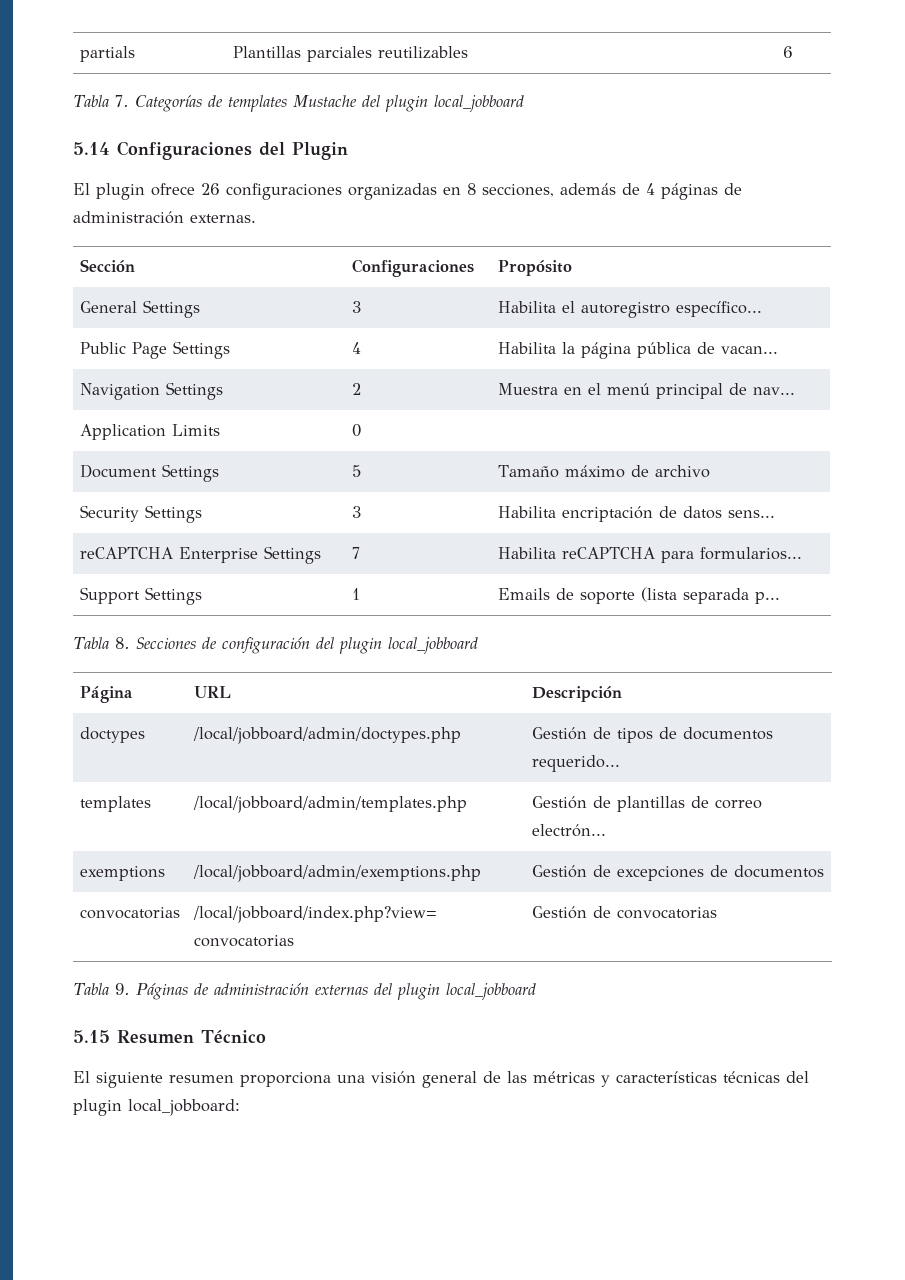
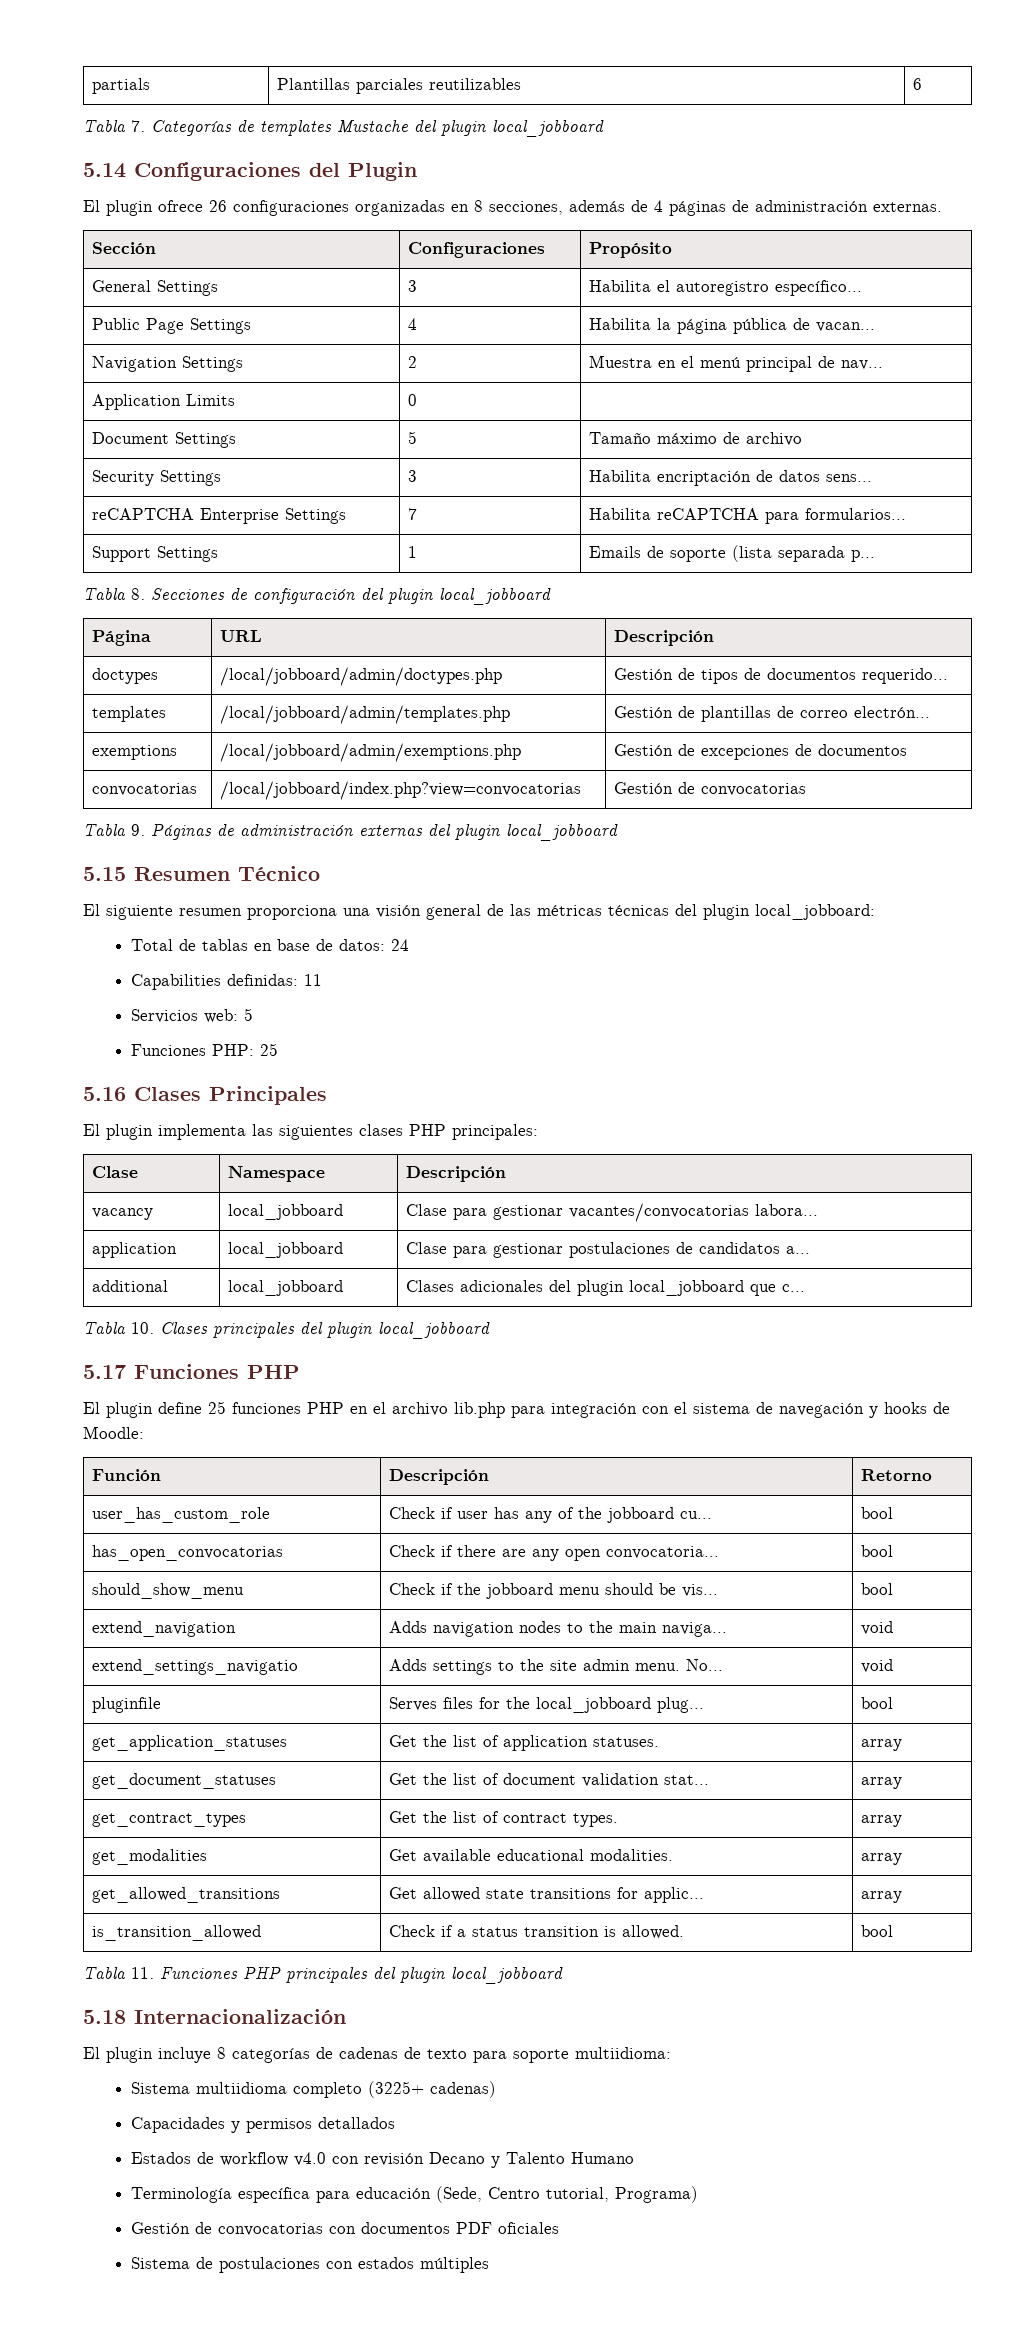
- El siguiente resumen proporciona una visión general de las métricas y características técnicas del plugin local_jobboard:
+ El siguiente resumen proporciona una visión general de las métricas técnicas del plugin local_jobboard:
+ Total de tablas en base de datos: 24
+ Capabilities definidas: 11
+ Servicios web: 5
+ Funciones PHP: 25
+ 5.16 Clases Principales
+ El plugin implementa las siguientes clases PHP principales:
+ Clase | Namespace | Descripción
+ vacancy | local_jobboard | Clase para gestionar vacantes/convocatorias labora...
+ application | local_jobboard | Clase para gestionar postulaciones de candidatos a...
+ additional | local_jobboard | Clases adicionales del plugin local_jobboard que c...
+ Tabla 10. Clases principales del plugin local_jobboard
+ 5.17 Funciones PHP
+ El plugin define 25 funciones PHP en el archivo lib.php para integración con el sistema de navegación y hooks de Moodle:
+ Función | Descripción | Retorno
+ user_has_custom_role | Check if user has any of the jobboard cu... | bool
+ has_open_convocatorias | Check if there are any open convocatoria... | bool
+ should_show_menu | Check if the jobboard menu should be vis... | bool
+ extend_navigation | Adds navigation nodes to the main naviga... | void
+ extend_settings_navigatio | Adds settings to the site admin menu. No... | void
+ pluginfile | Serves files for the local_jobboard plug... | bool
+ get_application_statuses | Get the list of application statuses. | array
+ get_document_statuses | Get the list of document validation stat... | array
+ get_contract_types | Get the list of contract types. | array
+ get_modalities | Get available educational modalities. | array
+ get_allowed_transitions | Get allowed state transitions for applic... | array
+ is_transition_allowed | Check if a status transition is allowed. | bool
+ Tabla 11. Funciones PHP principales del plugin local_jobboard
+ 5.18 Internacionalización
+ El plugin incluye 8 categorías de cadenas de texto para soporte multiidioma:
+ Sistema multiidioma completo (3225+ cadenas)
+ Capacidades y permisos detallados
+ Estados de workflow v4.0 con revisión Decano y Talento Humano
+ Terminología específica para educación (Sede, Centro tutorial, Programa)
+ Gestión de convocatorias con documentos PDF oficiales
+ Sistema de postulaciones con estados múltiples

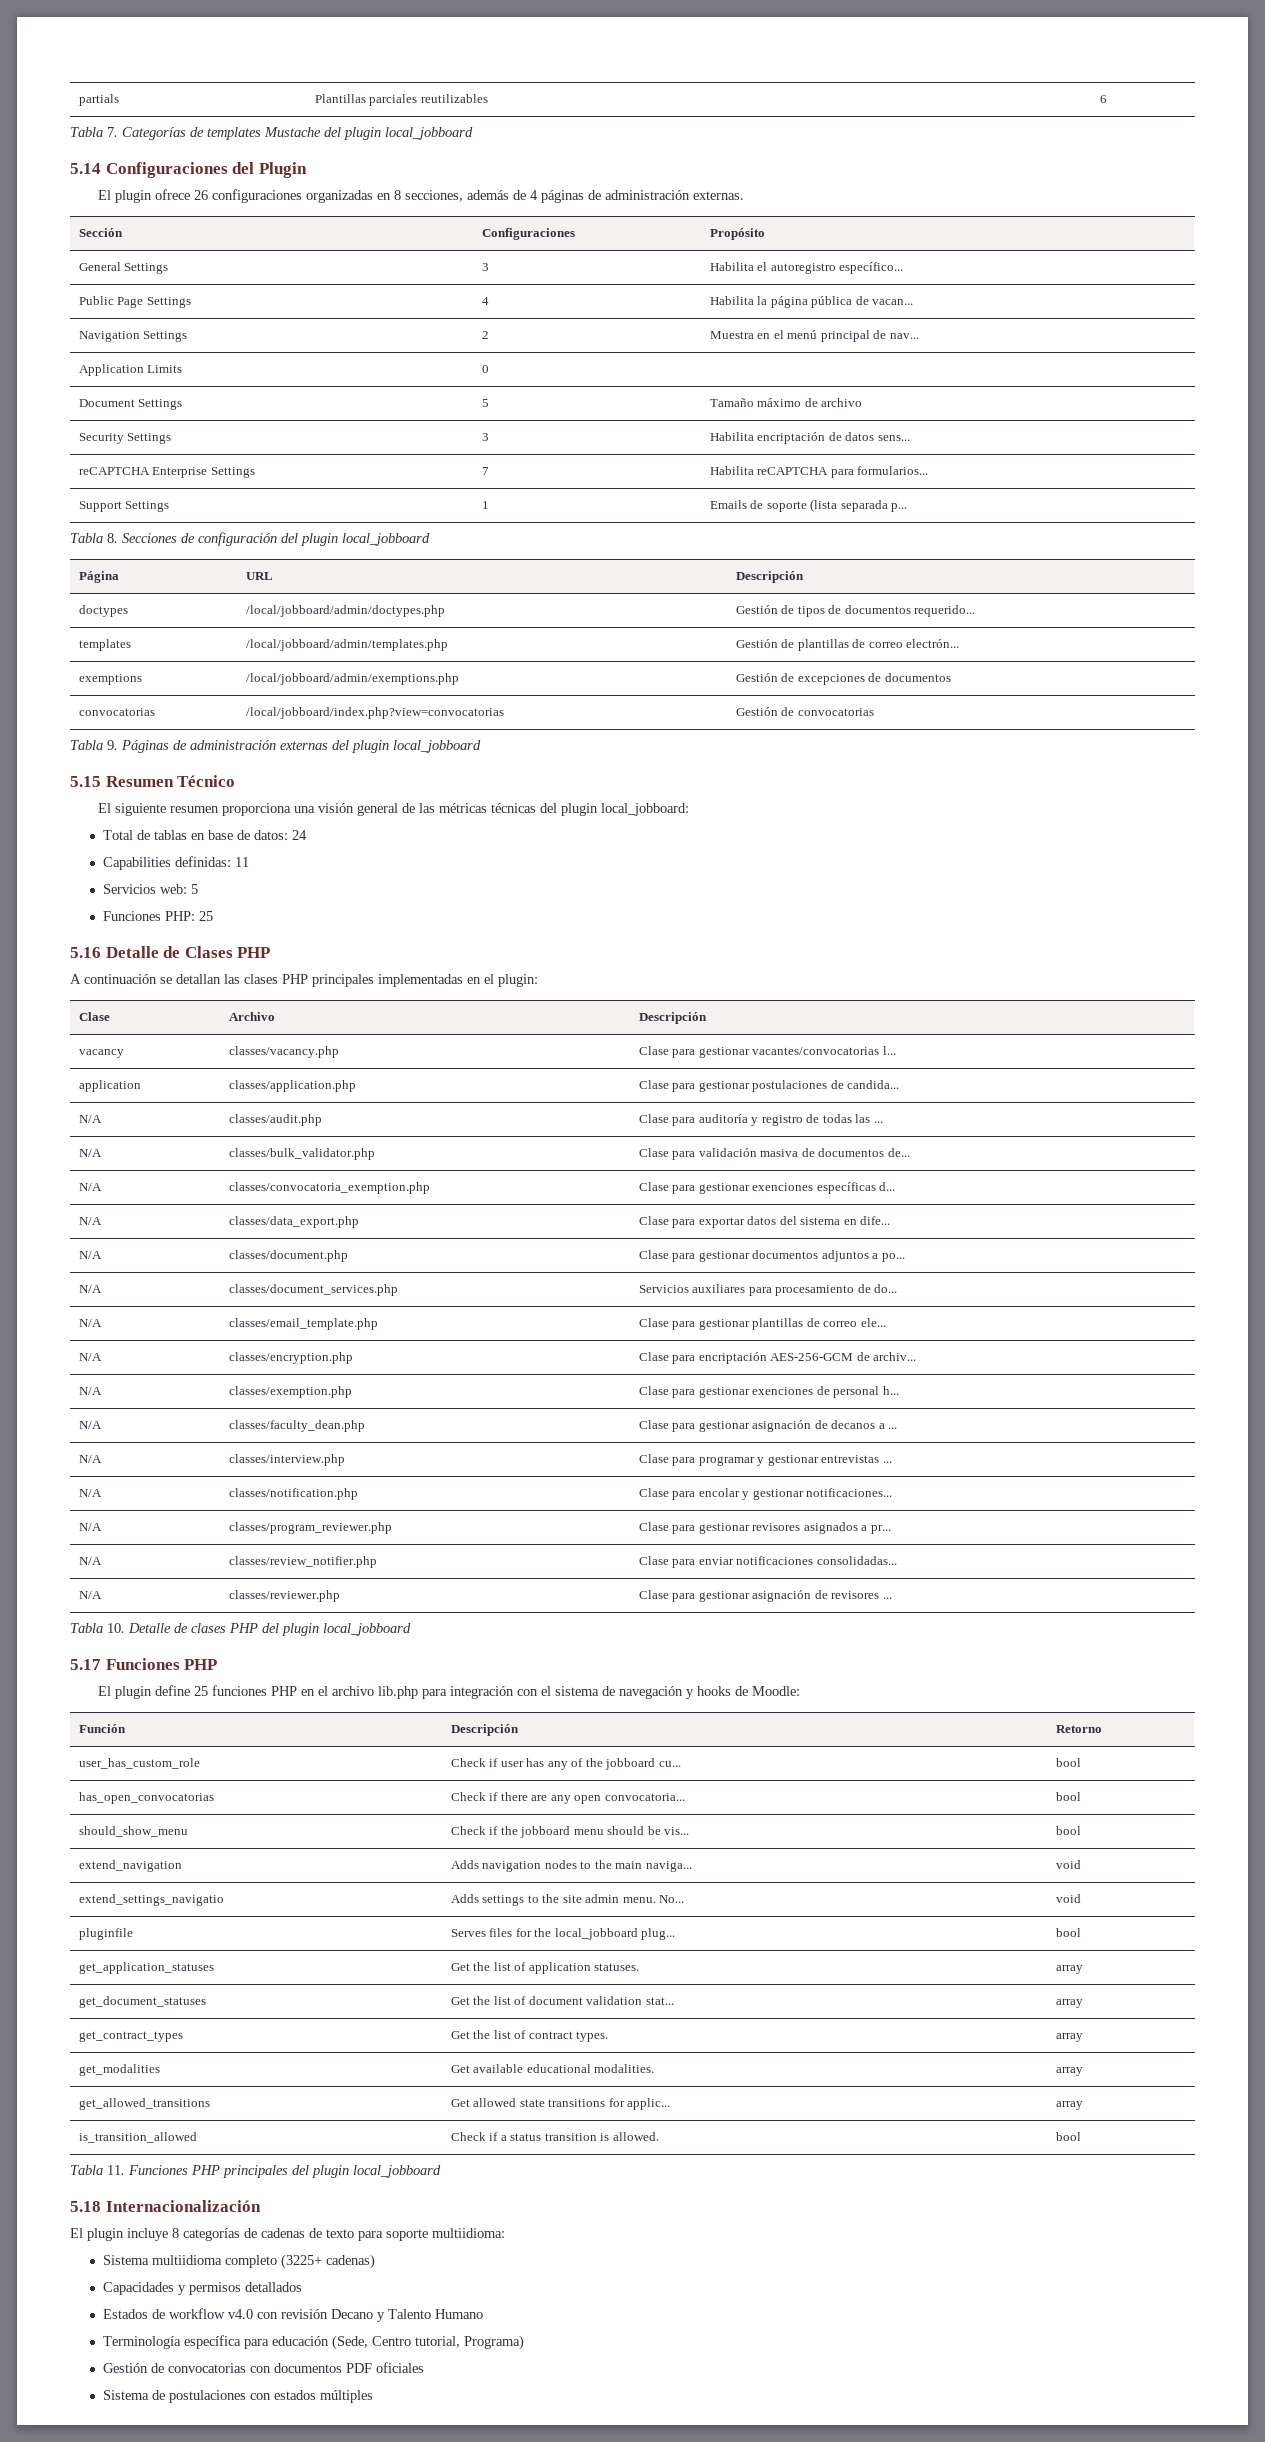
- 5.16 Clases Principales
- El plugin implementa las siguientes clases PHP principales:
+ 5.16 Detalle de Clases PHP
+ A continuación se detallan las clases PHP principales implementadas en el plugin:
- Clase | Namespace | Descripción
+ Clase | Archivo | Descripción
- vacancy | local_jobboard | Clase para gestionar vacantes/convocatorias labora...
+ vacancy | classes/vacancy.php | Clase para gestionar vacantes/convocatorias l...
- application | local_jobboard | Clase para gestionar postulaciones de candidatos a...
- additional | local_jobboard | Clases adicionales del plugin local_jobboard que c...
- Tabla 10. Clases principales del plugin local_jobboard
+ application | classes/application.php | Clase para gestionar postulaciones de candida...
+ N/A | classes/audit.php | Clase para auditoría y registro de todas las ...
+ N/A | classes/bulk_validator.php | Clase para validación masiva de documentos de...
+ N/A | classes/convocatoria_exemption.php | Clase para gestionar exenciones específicas d...
+ N/A | classes/data_export.php | Clase para exportar datos del sistema en dife...
+ N/A | classes/document.php | Clase para gestionar documentos adjuntos a po...
+ N/A | classes/document_services.php | Servicios auxiliares para procesamiento de do...
+ N/A | classes/email_template.php | Clase para gestionar plantillas de correo ele...
+ N/A | classes/encryption.php | Clase para encriptación AES-256-GCM de archiv...
+ N/A | classes/exemption.php | Clase para gestionar exenciones de personal h...
+ N/A | classes/faculty_dean.php | Clase para gestionar asignación de decanos a ...
+ N/A | classes/interview.php | Clase para programar y gestionar entrevistas ...
+ N/A | classes/notification.php | Clase para encolar y gestionar notificaciones...
+ N/A | classes/program_reviewer.php | Clase para gestionar revisores asignados a pr...
+ N/A | classes/review_notifier.php | Clase para enviar notificaciones consolidadas...
+ N/A | classes/reviewer.php | Clase para gestionar asignación de revisores ...
+ Tabla 10. Detalle de clases PHP del plugin local_jobboard

